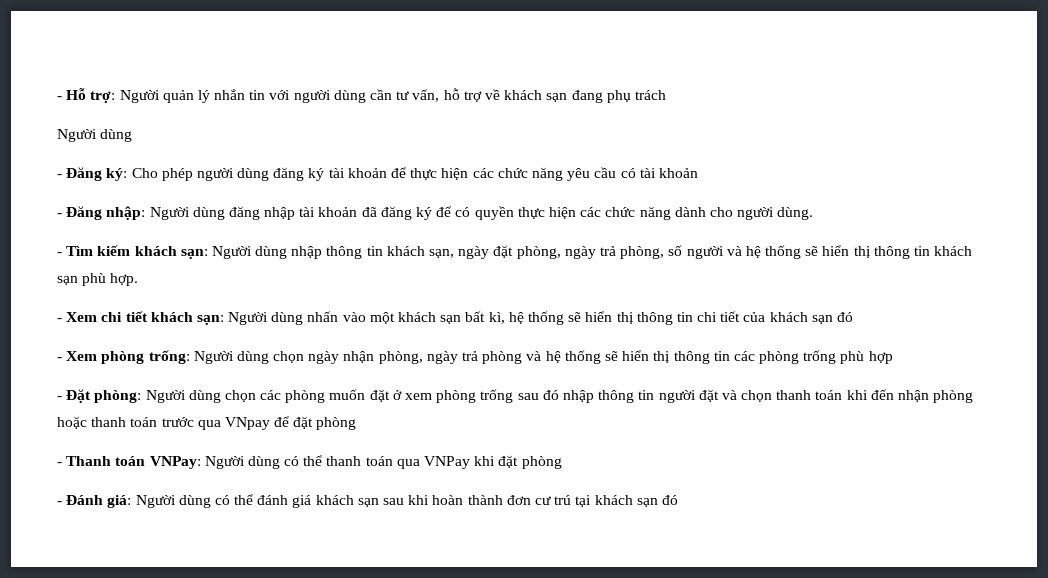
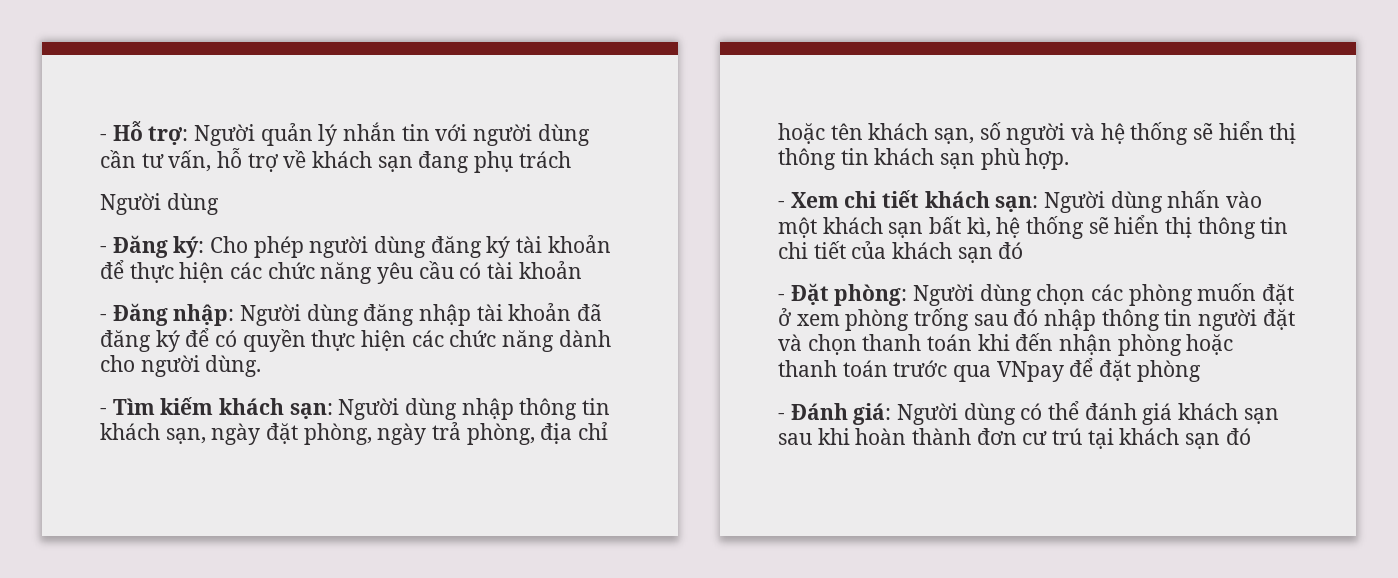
- - Tìm kiếm khách sạn: Người dùng nhập thông tin khách sạn, ngày đặt phòng, ngày trả phòng, số người và hệ thống sẽ hiển thị thông tin khách sạn phù hợp.
+ - Tìm kiếm khách sạn: Người dùng nhập thông tin khách sạn, ngày đặt phòng, ngày trả phòng, địa chỉ hoặc tên khách sạn, số người và hệ thống sẽ hiển thị thông tin khách sạn phù hợp.
- - Xem phòng trống: Người dùng chọn ngày nhận phòng, ngày trả phòng và hệ thống sẽ hiển thị thông tin các phòng trống phù hợp
- - Thanh toán VNPay: Người dùng có thể thanh toán qua VNPay khi đặt phòng

